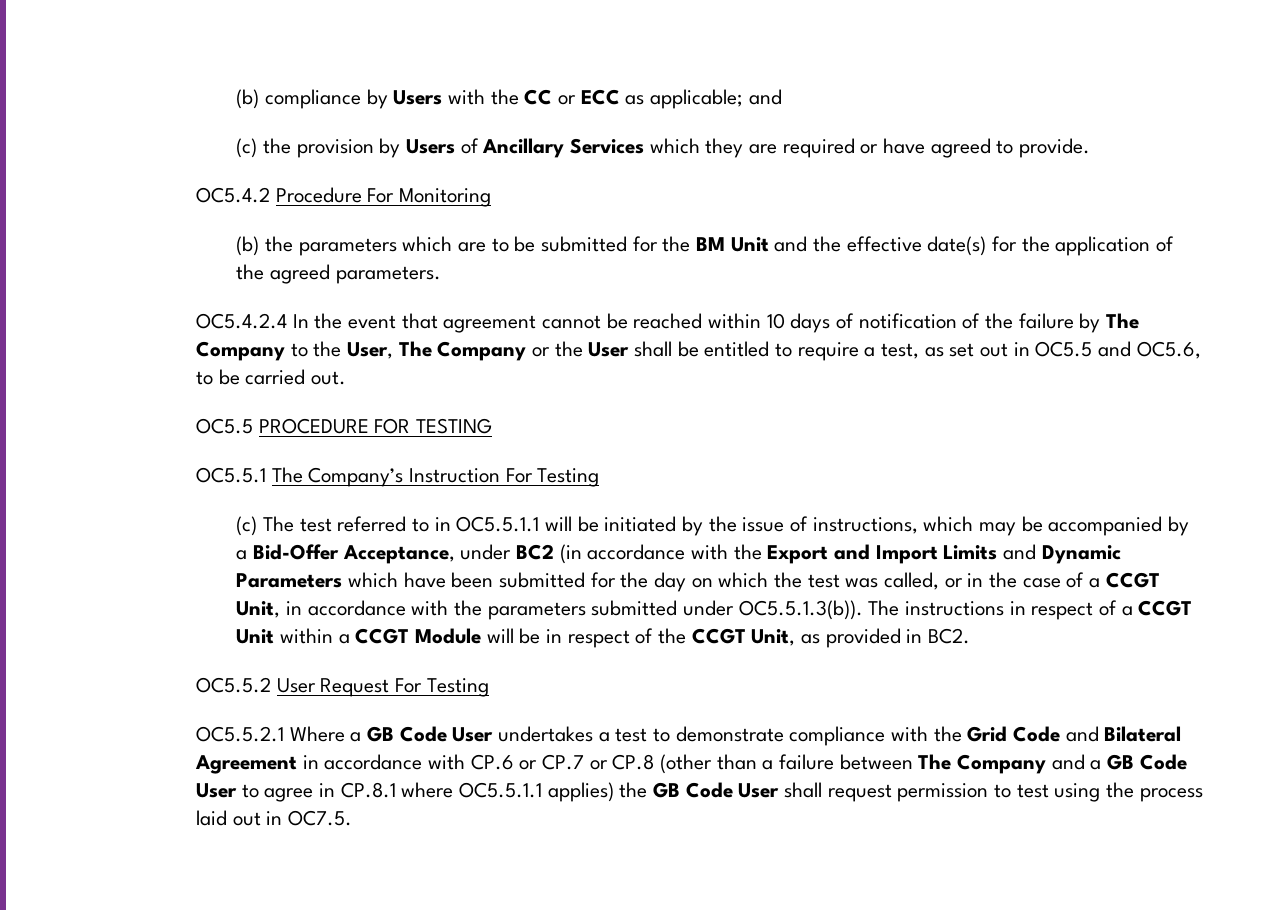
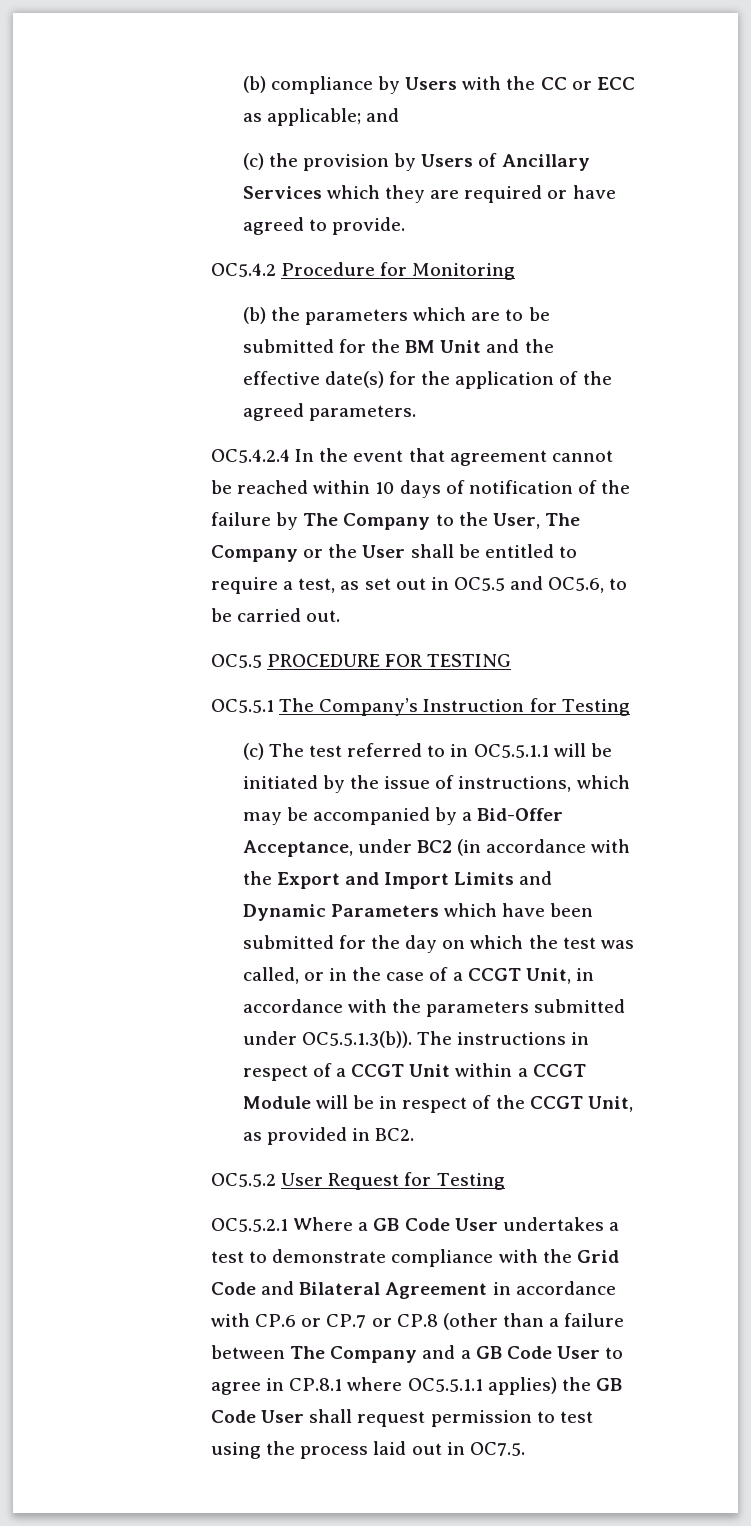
- OC5.4.2 Procedure For Monitoring
+ OC5.4.2 Procedure for Monitoring
- OC5.5.1 The Company’s Instruction For Testing
+ OC5.5.1 The Company’s Instruction for Testing
- OC5.5.2 User Request For Testing
+ OC5.5.2 User Request for Testing

